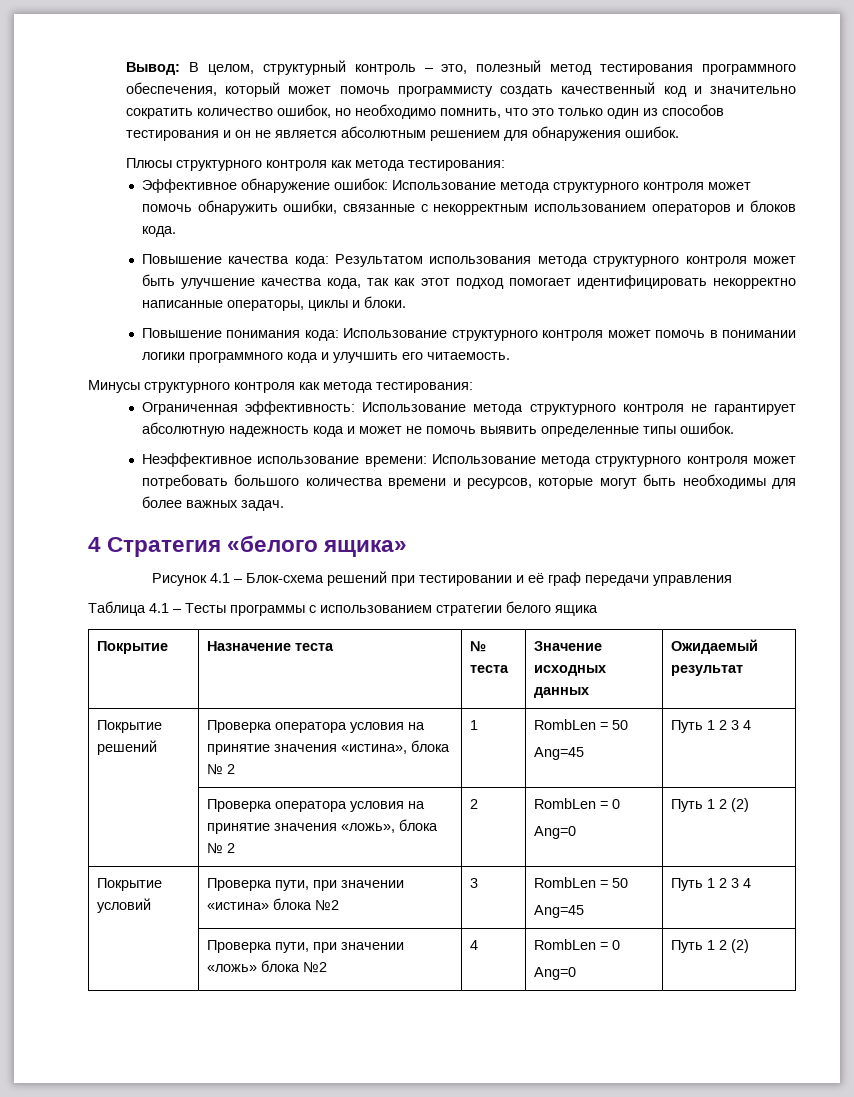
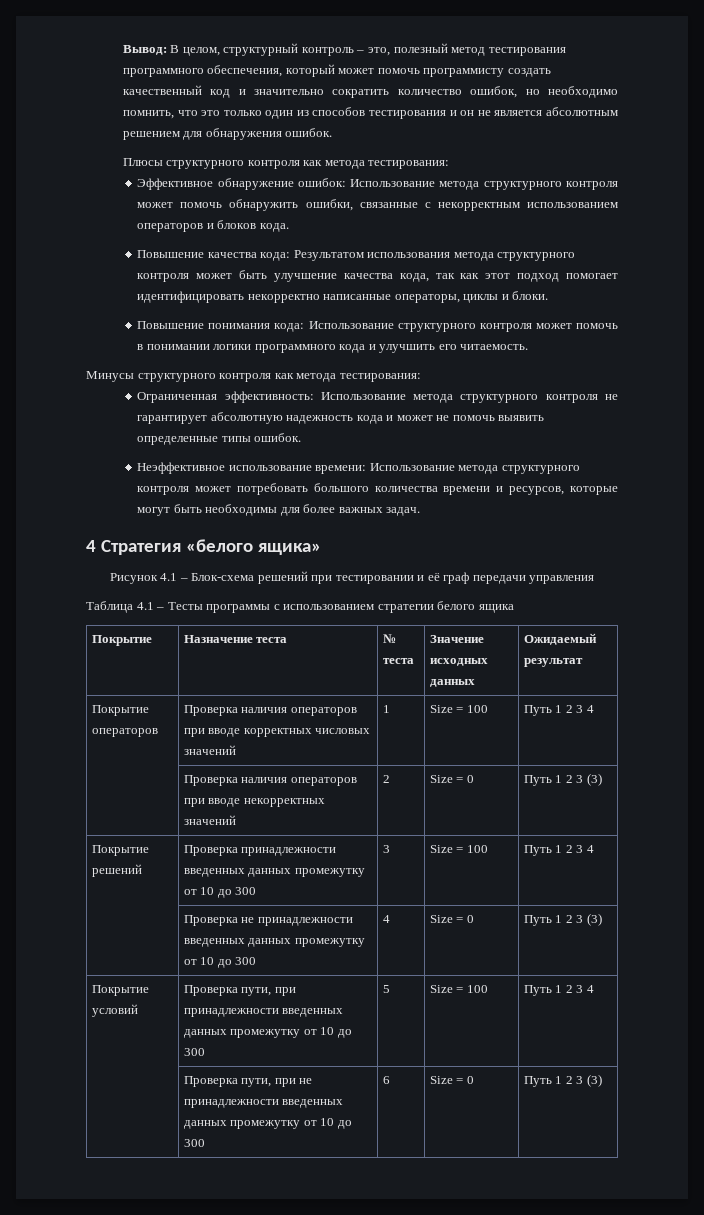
- Покрытие решений | Проверка оператора условия на принятие значения «истина», блока № 2 | 1 | RombLen = 50
- Ang=45 | Путь 1 2 3 4
- | Проверка оператора условия на принятие значения «ложь», блока № 2 | 2 | RombLen = 0
- Ang=0 | Путь 1 2 (2)
+ Покрытие операторов | Проверка наличия операторов при вводе корректных числовых значений | 1 | Size = 100 | Путь 1 2 3 4
+ | Проверка наличия операторов при вводе некорректных значений | 2 | Size = 0 | Путь 1 2 3 (3)
+ Покрытие решений | Проверка принадлежности введенных данных промежутку от 10 до 300 | 3 | Size = 100 | Путь 1 2 3 4
+ | Проверка не принадлежности введенных данных промежутку от 10 до 300 | 4 | Size = 0 | Путь 1 2 3 (3)
- Покрытие условий | Проверка пути, при значении «истина» блока №2 | 3 | RombLen = 50
- Ang=45 | Путь 1 2 3 4
+ Покрытие условий | Проверка пути, при принадлежности введенных данных промежутку от 10 до 300 | 5 | Size = 100 | Путь 1 2 3 4
- | Проверка пути, при значении «ложь» блока №2 | 4 | RombLen = 0
- Ang=0 | Путь 1 2 (2)
+ | Проверка пути, при не принадлежности введенных данных промежутку от 10 до 300 | 6 | Size = 0 | Путь 1 2 3 (3)

